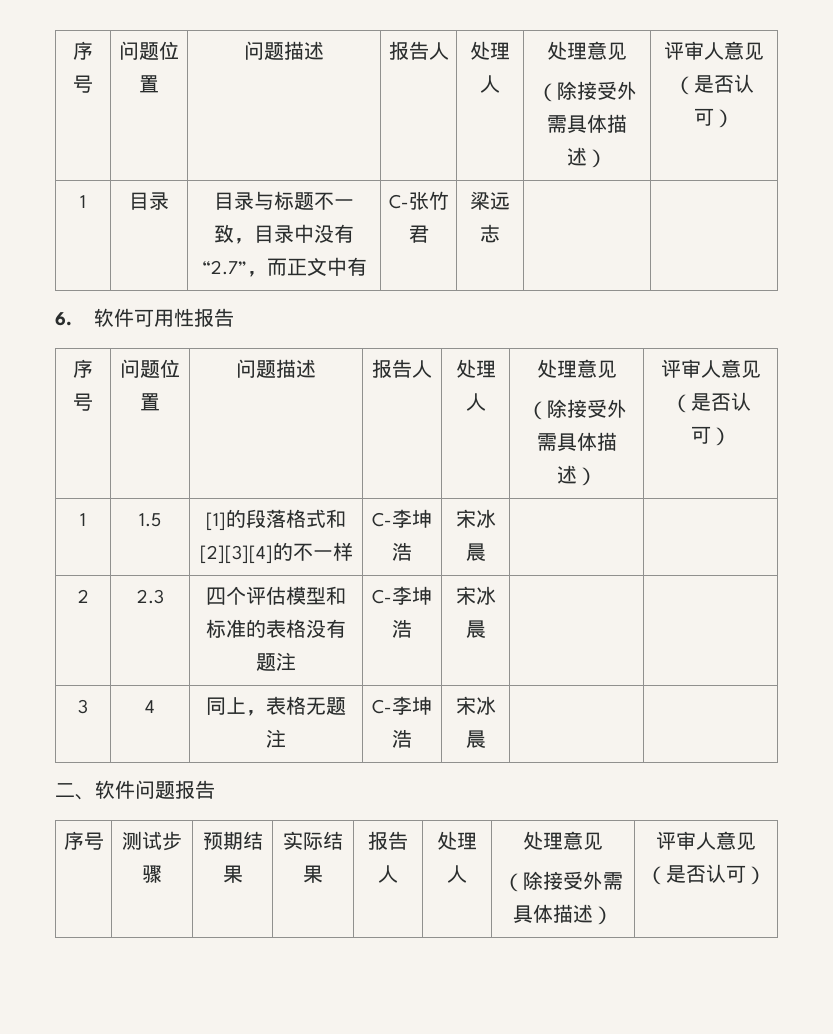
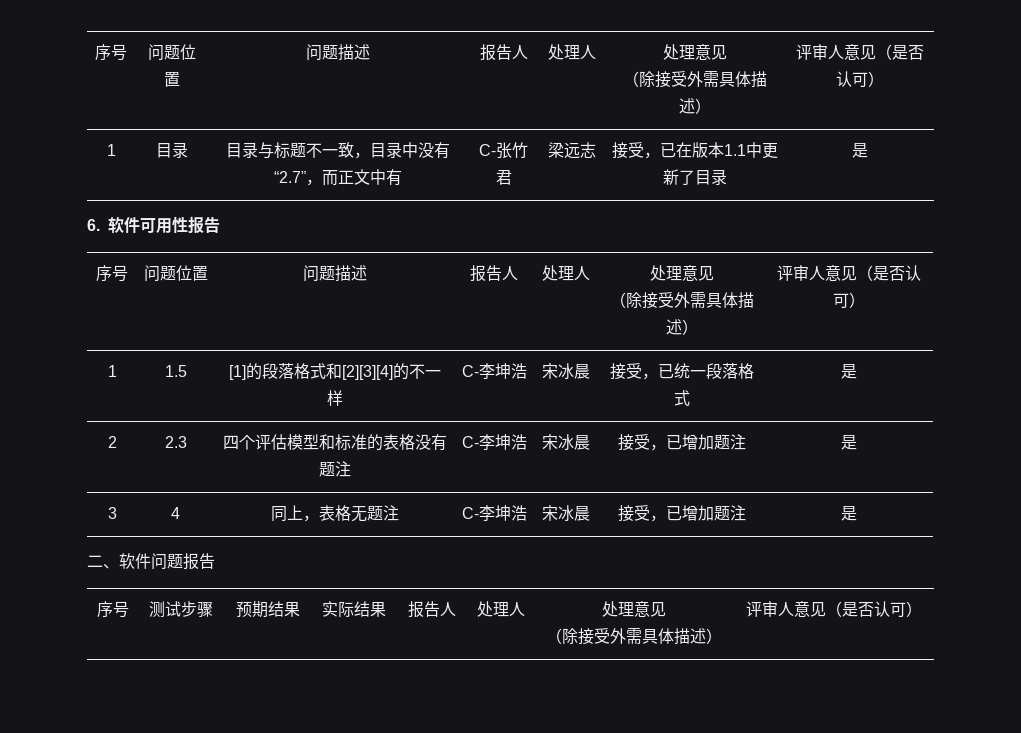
- 1 | 目录 | 目录与标题不一致，目录中没有“2.7”，而正文中有 | C-张竹君 | 梁远志 | |
+ 1 | 目录 | 目录与标题不一致，目录中没有“2.7”，而正文中有 | C-张竹君 | 梁远志 | 接受，已在版本1.1中更新了目录 | 是
- 1 | 1.5 | [1]的段落格式和[2][3][4]的不一样 | C-李坤浩 | 宋冰晨 | |
+ 1 | 1.5 | [1]的段落格式和[2][3][4]的不一样 | C-李坤浩 | 宋冰晨 | 接受，已统一段落格式 | 是
- 2 | 2.3 | 四个评估模型和标准的表格没有题注 | C-李坤浩 | 宋冰晨 | |
+ 2 | 2.3 | 四个评估模型和标准的表格没有题注 | C-李坤浩 | 宋冰晨 | 接受，已增加题注 | 是
- 3 | 4 | 同上，表格无题注 | C-李坤浩 | 宋冰晨 | |
+ 3 | 4 | 同上，表格无题注 | C-李坤浩 | 宋冰晨 | 接受，已增加题注 | 是

